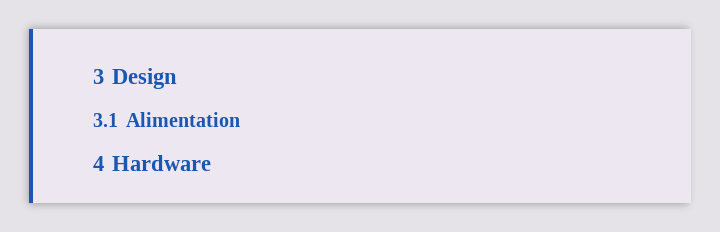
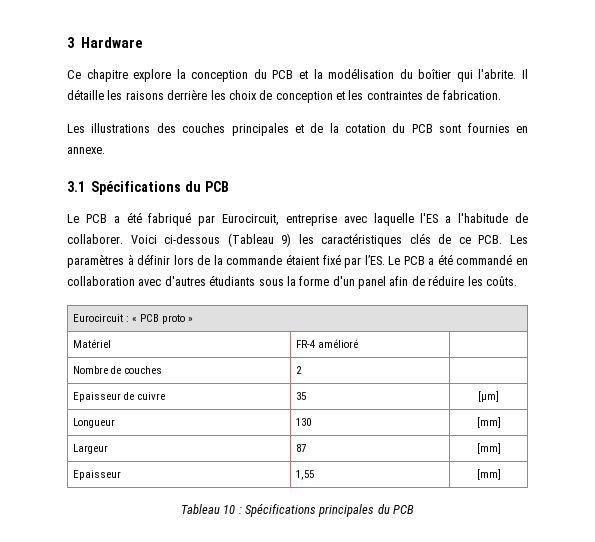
- 3 Design
- 3.1 Alimentation
- 4 Hardware
+ 3 Hardware
+ Ce chapitre explore la conception du PCB et la modélisation du boîtier qui l'abrite. Il détaille les raisons derrière les choix de conception et les contraintes de fabrication.
+ Les illustrations des couches principales et de la cotation du PCB sont fournies en annexe.
+ 3.1 Spécifications du PCB
+ Le PCB a été fabriqué par Eurocircuit, entreprise avec laquelle l'ES a l'habitude de collaborer. Voici ci-dessous (Tableau 9) les caractéristiques clés de ce PCB. Les paramètres à définir lors de la commande étaient fixé par l’ES. Le PCB a été commandé en collaboration avec d'autres étudiants sous la forme d'un panel afin de réduire les coûts.
+ Eurocircuit : « PCB proto »
+ Matériel | FR-4 amélioré |
+ Nombre de couches | 2 |
+ Epaisseur de cuivre | 35 | [µm]
+ Longueur | 130 | [mm]
+ Largeur | 87 | [mm]
+ Epaisseur | 1,55 | [mm]
+ Tableau 10 : Spécifications principales du PCB

